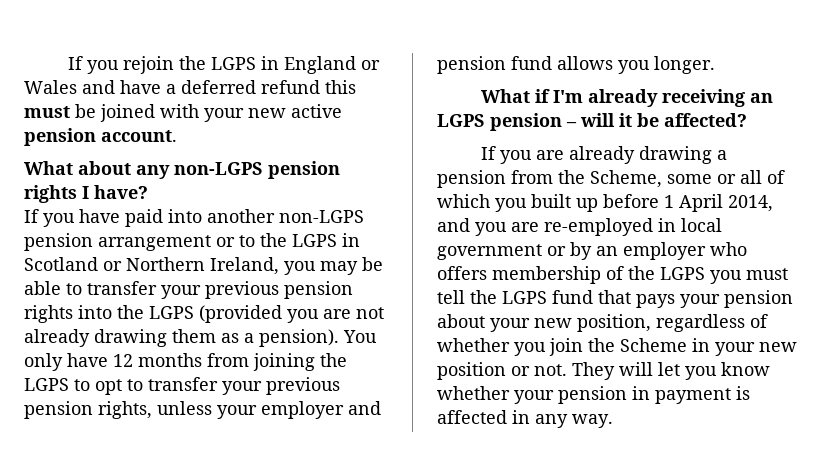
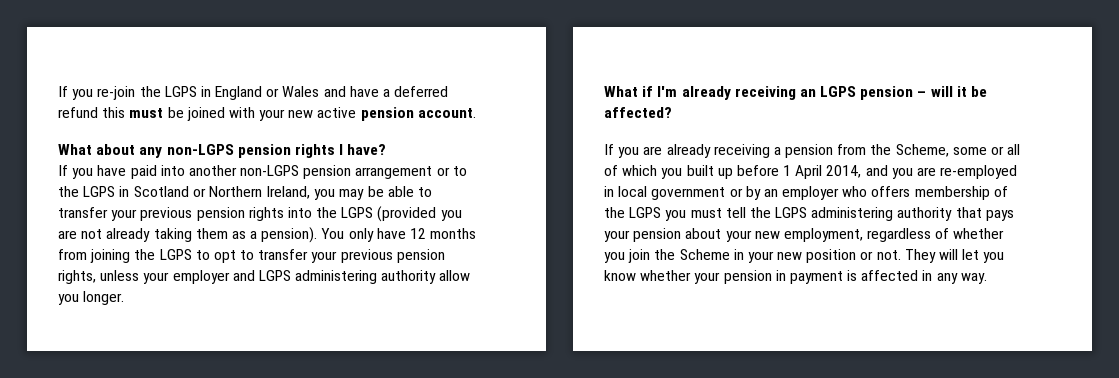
- If you rejoin the LGPS in England or Wales and have a deferred refund this must be joined with your new active pension account.
+ If you re-join the LGPS in England or Wales and have a deferred refund this must be joined with your new active pension account.
- If you have paid into another non-LGPS pension arrangement or to the LGPS in Scotland or Northern Ireland, you may be able to transfer your previous pension rights into the LGPS (provided you are not already drawing them as a pension).
+ If you have paid into another non-LGPS pension arrangement or to the LGPS in Scotland or Northern Ireland, you may be able to transfer your previous pension rights into the LGPS (provided you are not already taking them as a pension).
- You only have 12 months from joining the LGPS to opt to transfer your previous pension rights, unless your employer and pension fund allows you longer.
+ You only have 12 months from joining the LGPS to opt to transfer your previous pension rights, unless your employer and LGPS administering authority allow you longer.
- If you are already drawing a pension from the Scheme, some or all of which you built up before 1 April 2014, and you are re-employed in local government or by an employer who offers membership of the LGPS you must tell the LGPS fund that pays your pension about your new position, regardless of whether you join the Scheme in your new position or not.
+ If you are already receiving a pension from the Scheme, some or all of which you built up before 1 April 2014, and you are re-employed in local government or by an employer who offers membership of the LGPS you must tell the LGPS administering authority that pays your pension about your new employment, regardless of whether you join the Scheme in your new position or not.

